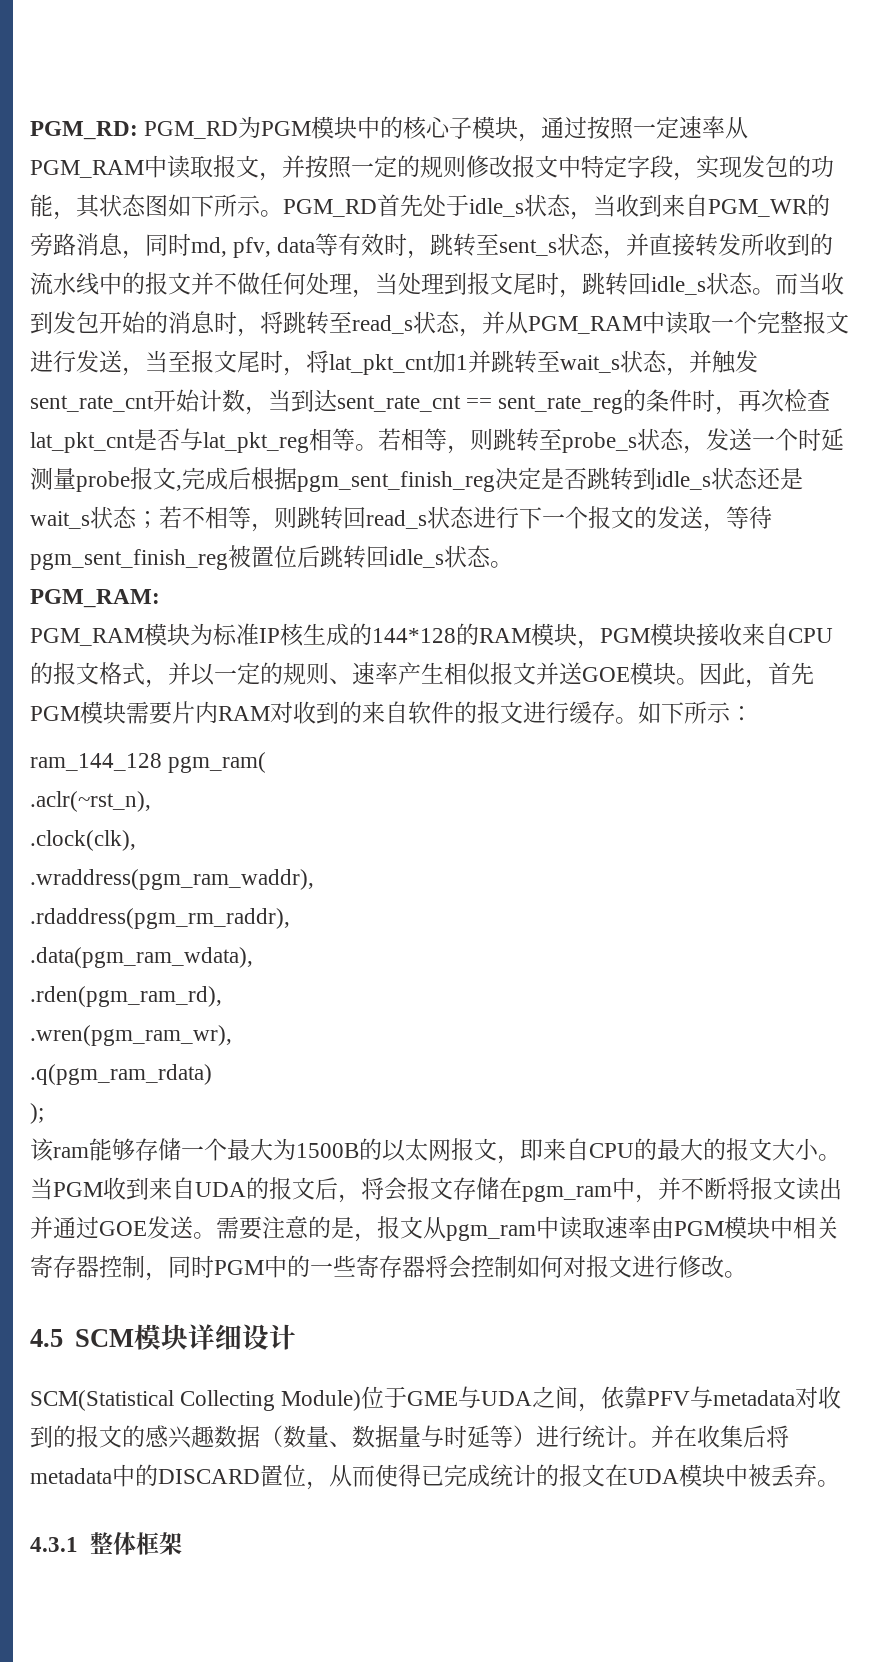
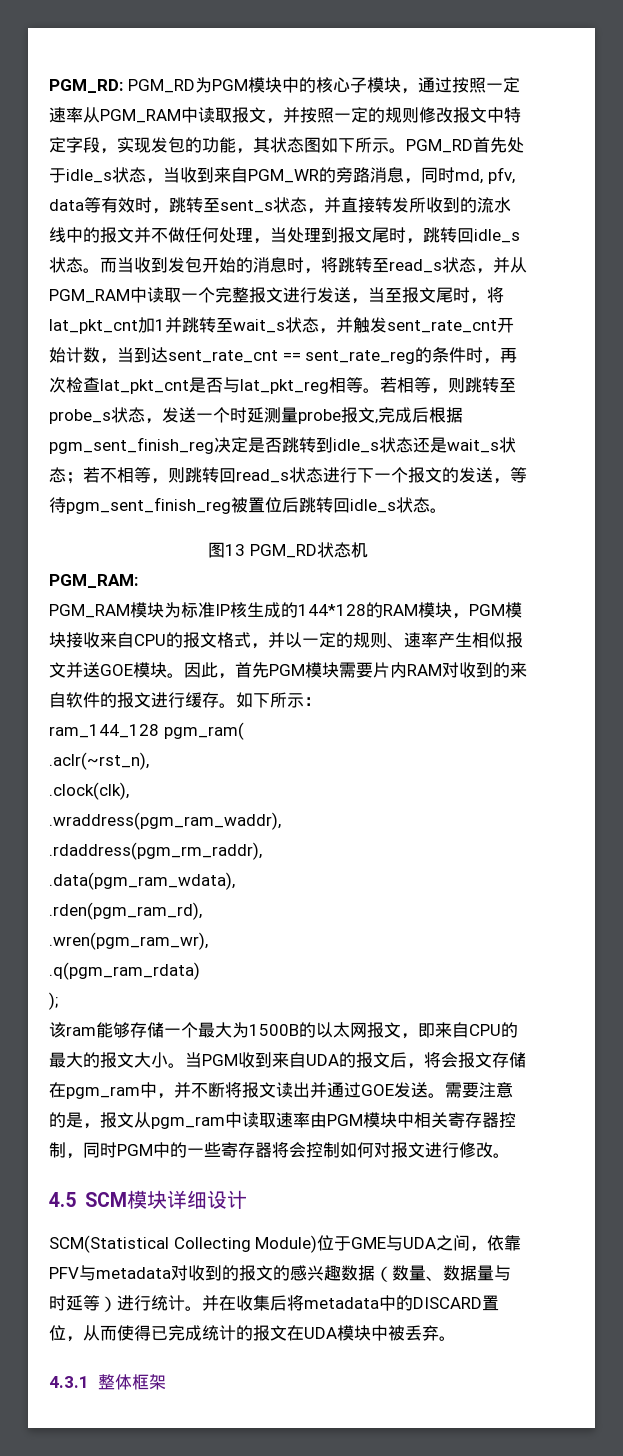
+ 图13 PGM_RD状态机

